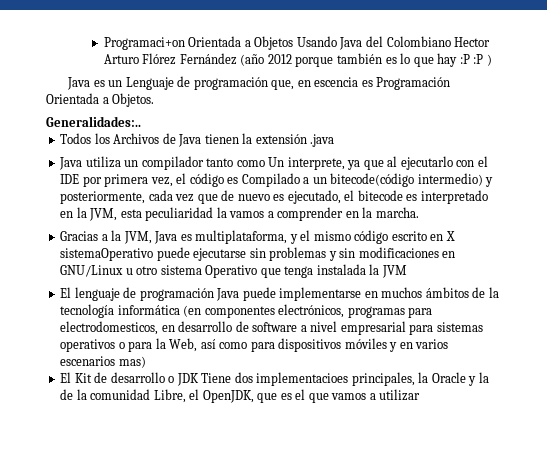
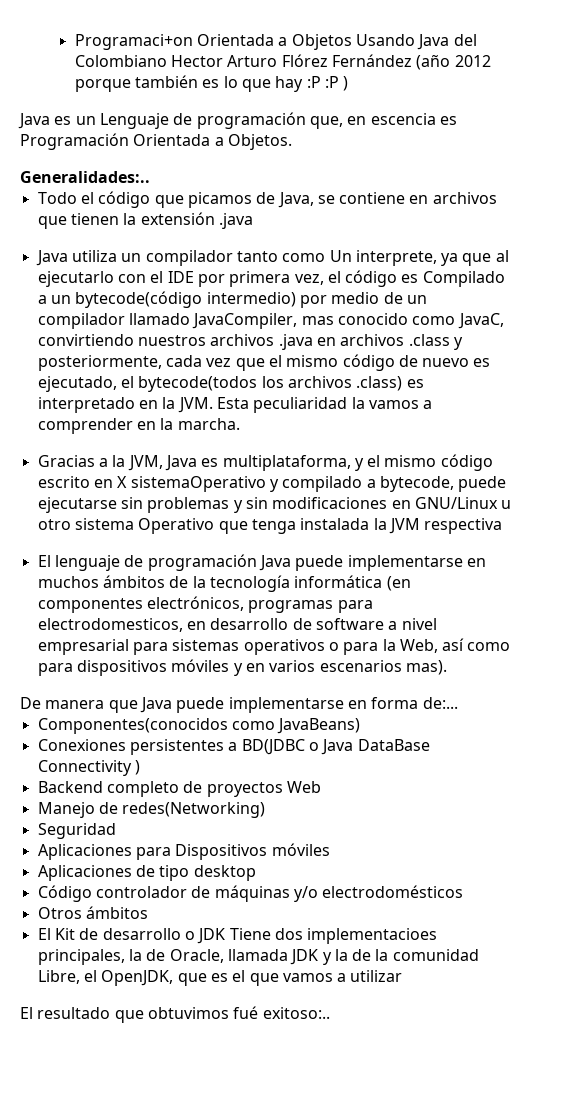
- Todos los Archivos de Java tienen la extensión .java
+ Todo el código que picamos de Java, se contiene en archivos que tienen la extensión .java
- Java utiliza un compilador tanto como Un interprete, ya que al ejecutarlo con el IDE por primera vez, el código es Compilado a un bitecode(código intermedio) y posteriormente, cada vez que de nuevo es ejecutado, el bitecode es interpretado en la JVM, esta peculiaridad la vamos a comprender en la marcha.
+ Java utiliza un compilador tanto como Un interprete, ya que al ejecutarlo con el IDE por primera vez, el código es Compilado a un bytecode(código intermedio) por medio de un compilador llamado JavaCompiler, mas conocido como JavaC, convirtiendo nuestros archivos .java en archivos .class y posteriormente, cada vez que el mismo código de nuevo es ejecutado, el bytecode(todos los archivos .class) es interpretado en la JVM. Esta peculiaridad la vamos a comprender en la marcha.
- Gracias a la JVM, Java es multiplataforma, y el mismo código escrito en X sistemaOperativo puede ejecutarse sin problemas y sin modificaciones en GNU/Linux u otro sistema Operativo que tenga instalada la JVM
+ Gracias a la JVM, Java es multiplataforma, y el mismo código escrito en X sistemaOperativo y compilado a bytecode, puede ejecutarse sin problemas y sin modificaciones en GNU/Linux u otro sistema Operativo que tenga instalada la JVM respectiva
- El lenguaje de programación Java puede implementarse en muchos ámbitos de la tecnología informática (en componentes electrónicos, programas para electrodomesticos, en desarrollo de software a nivel empresarial para sistemas operativos o para la Web, así como para dispositivos móviles y en varios escenarios mas)
+ El lenguaje de programación Java puede implementarse en muchos ámbitos de la tecnología informática (en componentes electrónicos, programas para electrodomesticos, en desarrollo de software a nivel empresarial para sistemas operativos o para la Web, así como para dispositivos móviles y en varios escenarios mas).
+ De manera que Java puede implementarse en forma de:...
+ Componentes(conocidos como JavaBeans)
+ Conexiones persistentes a BD(JDBC o Java DataBase Connectivity )
+ Backend completo de proyectos Web
+ Manejo de redes(Networking)
+ Seguridad
+ Aplicaciones para Dispositivos móviles
+ Aplicaciones de tipo desktop
+ Código controlador de máquinas y/o electrodomésticos
+ Otros ámbitos
- El Kit de desarrollo o JDK Tiene dos implementacioes principales, la Oracle y la de la comunidad Libre, el OpenJDK, que es el que vamos a utilizar
+ El Kit de desarrollo o JDK Tiene dos implementacioes principales, la de Oracle, llamada JDK y la de la comunidad Libre, el OpenJDK, que es el que vamos a utilizar
+ El resultado que obtuvimos fué exitoso:..

